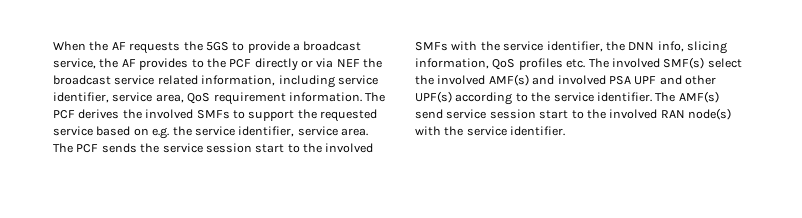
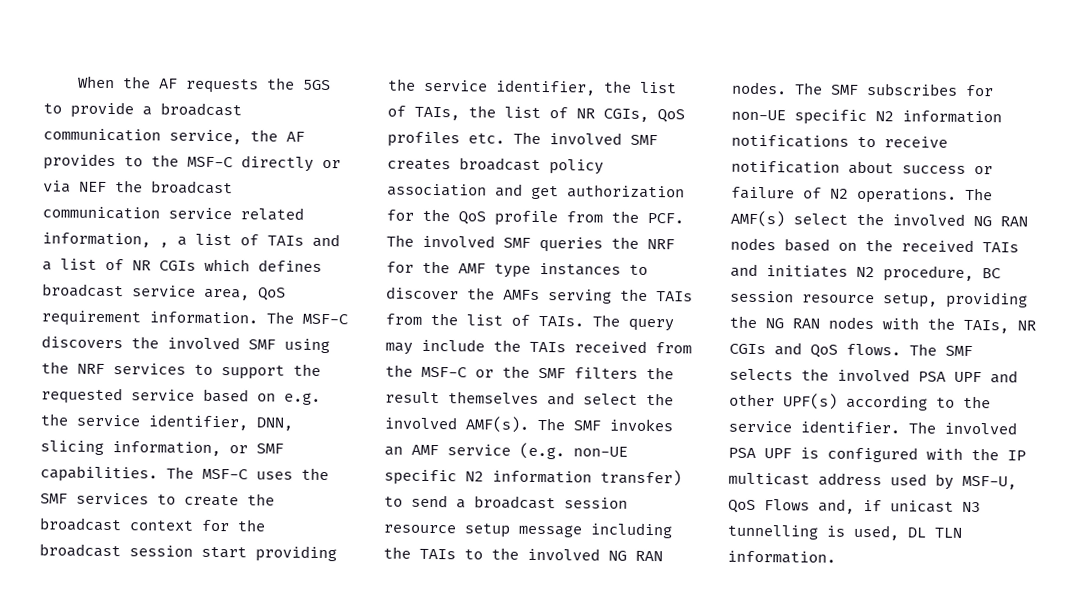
- When the AF requests the 5GS to provide a broadcast service, the AF provides to the PCF directly or via NEF the broadcast service related information, including service identifier, service area, QoS requirement information.
+ When the AF requests the 5GS to provide a broadcast communication service, the AF provides to the MSF-C directly or via NEF the broadcast communication service related information, , a list of TAIs and a list of NR CGIs which defines broadcast service area, QoS requirement information.
- The PCF derives the involved SMFs to support the requested service based on e.g. the service identifier, service area. The PCF sends the service session start to the involved SMFs with the service identifier, the DNN info, slicing information, QoS profiles etc. The involved SMF(s) select the involved AMF(s) and involved PSA UPF and other UPF(s) according to the service identifier.
+ The MSF-C discovers the involved SMF using the NRF services to support the requested service based on e.g. the service identifier, DNN, slicing information, or SMF capabilities. The MSF-C uses the SMF services to create the broadcast context for the broadcast session start providing the service identifier, the list of TAIs, the list of NR CGIs, QoS profiles etc. The involved SMF creates broadcast policy association and get authorization for the QoS profile from the PCF. The involved SMF queries the NRF for the AMF type instances to discover the AMFs serving the TAIs from the list of TAIs. The query may include the TAIs received from the MSF-C or the SMF filters the result themselves and select the involved AMF(s). The SMF invokes an AMF service (e.g. non-UE specific N2 information transfer) to send a broadcast session resource setup message including the TAIs to the involved NG RAN nodes. The SMF subscribes for non-UE specific N2 information notifications to receive notification about success or failure of N2 operations. The AMF(s) select the involved NG RAN nodes based on the received TAIs and initiates N2 procedure, BC session resource setup, providing the NG RAN nodes with the TAIs, NR CGIs and QoS flows. The SMF selects the involved PSA UPF and other UPF(s) according to the service identifier.
- The AMF(s) send service session start to the involved RAN node(s) with the service identifier.
+ The involved PSA UPF is configured with the IP multicast address used by MSF-U, QoS Flows and, if unicast N3 tunnelling is used, DL TLN information.

